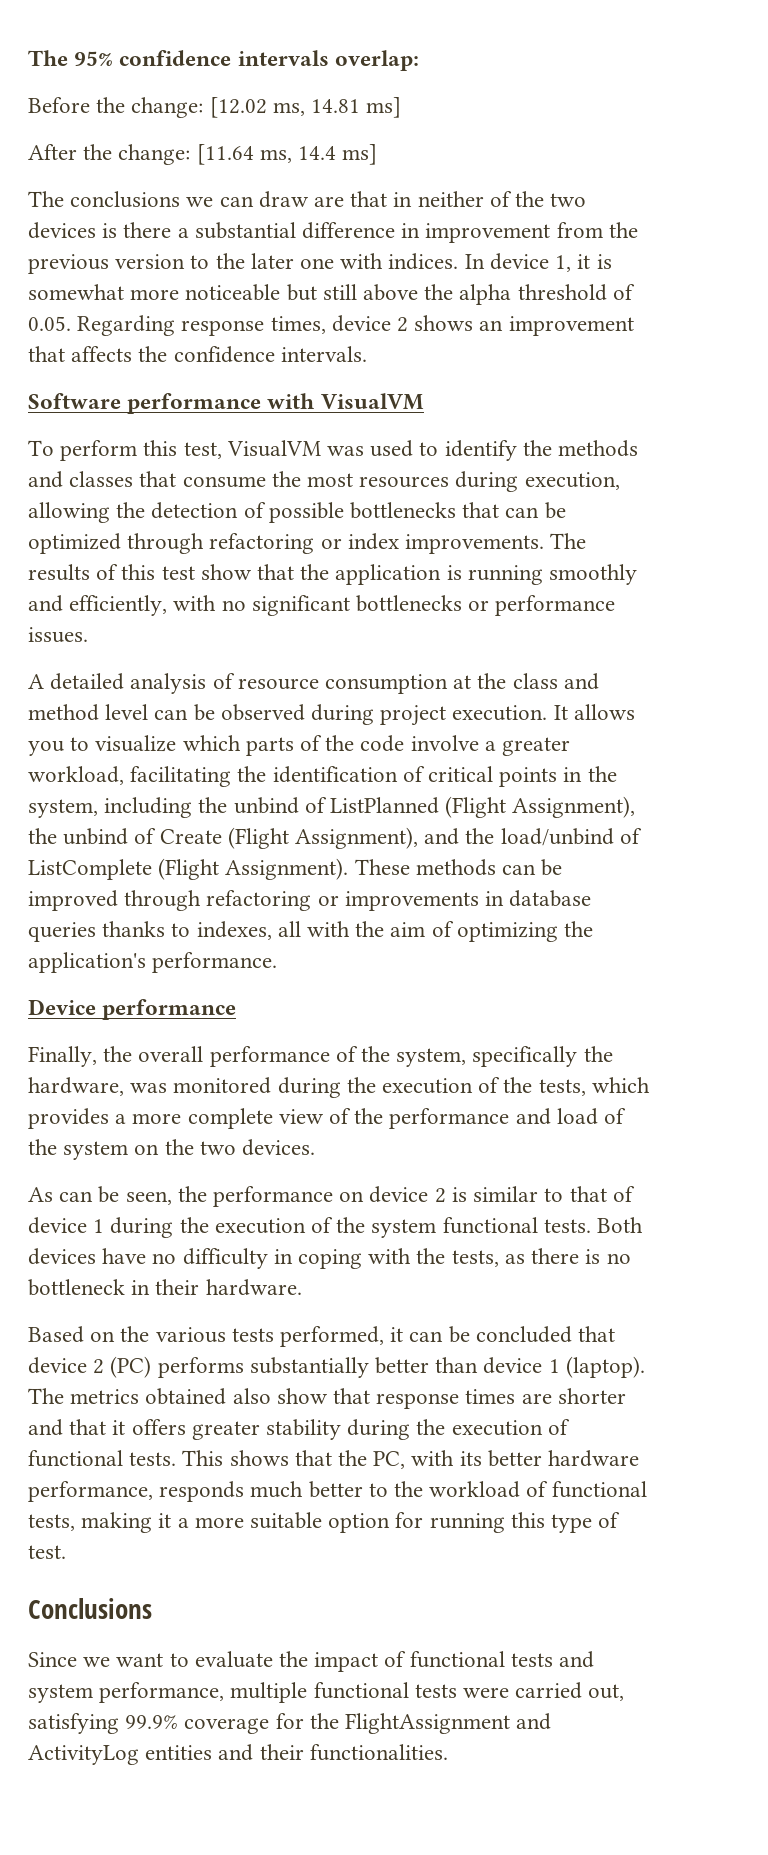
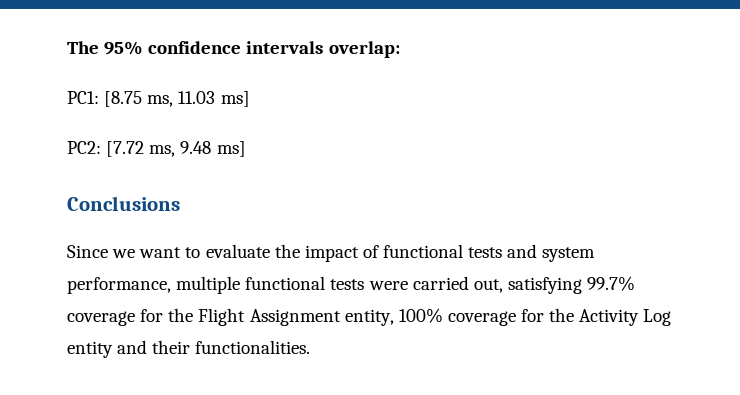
- Before the change: [12.02 ms, 14.81 ms]
- After the change: [11.64 ms, 14.4 ms]
- The conclusions we can draw are that in neither of the two devices is there a substantial difference in improvement from the previous version to the later one with indices. In device 1, it is somewhat more noticeable but still above the alpha threshold of 0.05. Regarding response times, device 2 shows an improvement that affects the confidence intervals.
- Software performance with VisualVM
- To perform this test, VisualVM was used to identify the methods and classes that consume the most resources during execution, allowing the detection of possible bottlenecks that can be optimized through refactoring or index improvements. The results of this test show that the application is running smoothly and efficiently, with no significant bottlenecks or performance issues.
- A detailed analysis of resource consumption at the class and method level can be observed during project execution. It allows you to visualize which parts of the code involve a greater workload, facilitating the identification of critical points in the system, including the unbind of ListPlanned (Flight Assignment), the unbind of Create (Flight Assignment), and the load/unbind of ListComplete (Flight Assignment). These methods can be improved through refactoring or improvements in database queries thanks to indexes, all with the aim of optimizing the application's performance.
- Device performance
- Finally, the overall performance of the system, specifically the hardware, was monitored during the execution of the tests, which provides a more complete view of the performance and load of the system on the two devices.
- As can be seen, the performance on device 2 is similar to that of device 1 during the execution of the system functional tests. Both devices have no difficulty in coping with the tests, as there is no bottleneck in their hardware.
- Based on the various tests performed, it can be concluded that device 2 (PC) performs substantially better than device 1 (laptop). The metrics obtained also show that response times are shorter and that it offers greater stability during the execution of functional tests. This shows that the PC, with its better hardware performance, responds much better to the workload of functional tests, making it a more suitable option for running this type of test.
+ PC1: [8.75 ms, 11.03 ms]
+ PC2: [7.72 ms, 9.48 ms]
- Since we want to evaluate the impact of functional tests and system performance, multiple functional tests were carried out, satisfying 99.9% coverage for the FlightAssignment and ActivityLog entities and their functionalities.
+ Since we want to evaluate the impact of functional tests and system performance, multiple functional tests were carried out, satisfying 99.7% coverage for the Flight Assignment entity, 100% coverage for the Activity Log entity and their functionalities.

